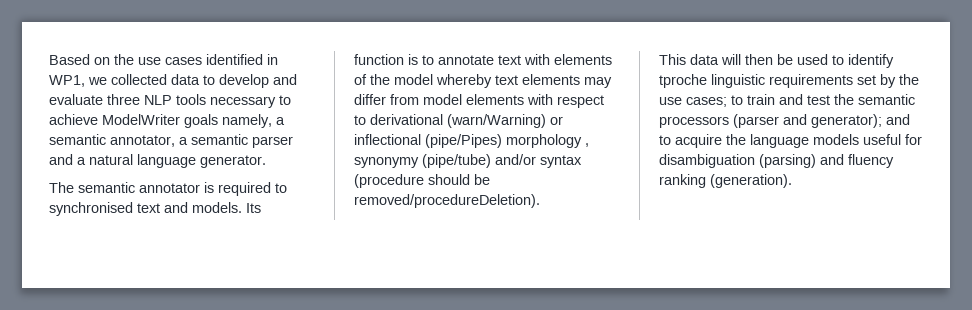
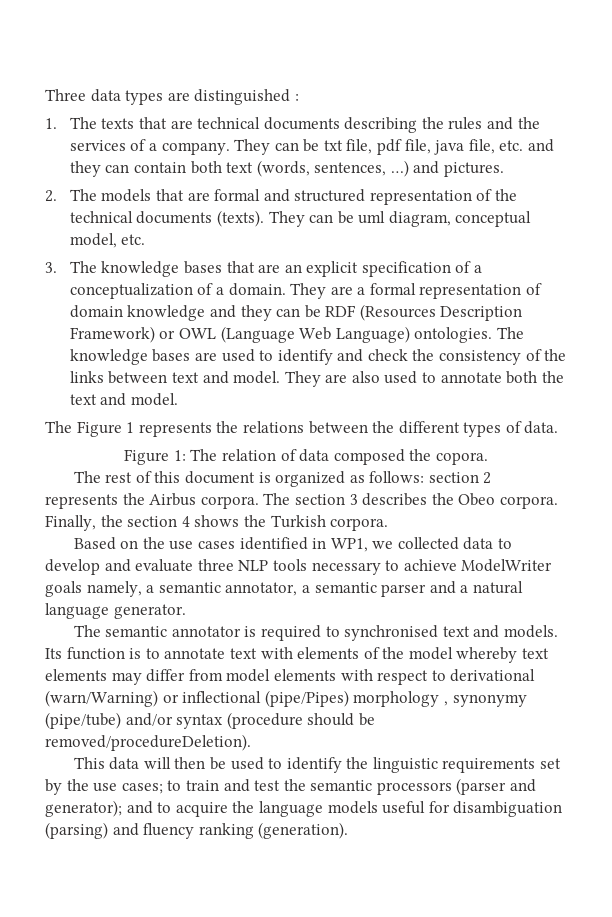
+ Three data types are distinguished :
+ 1. The texts that are technical documents describing the rules and the services of a company. They can be txt file, pdf file, java file, etc. and they can contain both text (words, sentences, …) and pictures.
+ 2. The models that are formal and structured representation of the technical documents (texts). They can be uml diagram, conceptual model, etc.
+ 3. The knowledge bases that are an explicit specification of a conceptualization of a domain. They are a formal representation of domain knowledge and they can be RDF (Resources Description Framework) or OWL (Language Web Language) ontologies. The knowledge bases are used to identify and check the consistency of the links between text and model. They are also used to annotate both the text and model.
+ The Figure 1 represents the relations between the different types of data.
+ Figure 1: The relation of data composed the copora.
+ The rest of this document is organized as follows: section 2 represents the Airbus corpora. The section 3 describes the Obeo corpora. Finally, the section 4 shows the Turkish corpora.
- This data will then be used to identify tproche linguistic requirements set by the use cases; to train and test the semantic processors (parser and generator); and to acquire the language models useful for disambiguation (parsing) and fluency ranking (generation).
+ This data will then be used to identify the linguistic requirements set by the use cases; to train and test the semantic processors (parser and generator); and to acquire the language models useful for disambiguation (parsing) and fluency ranking (generation).

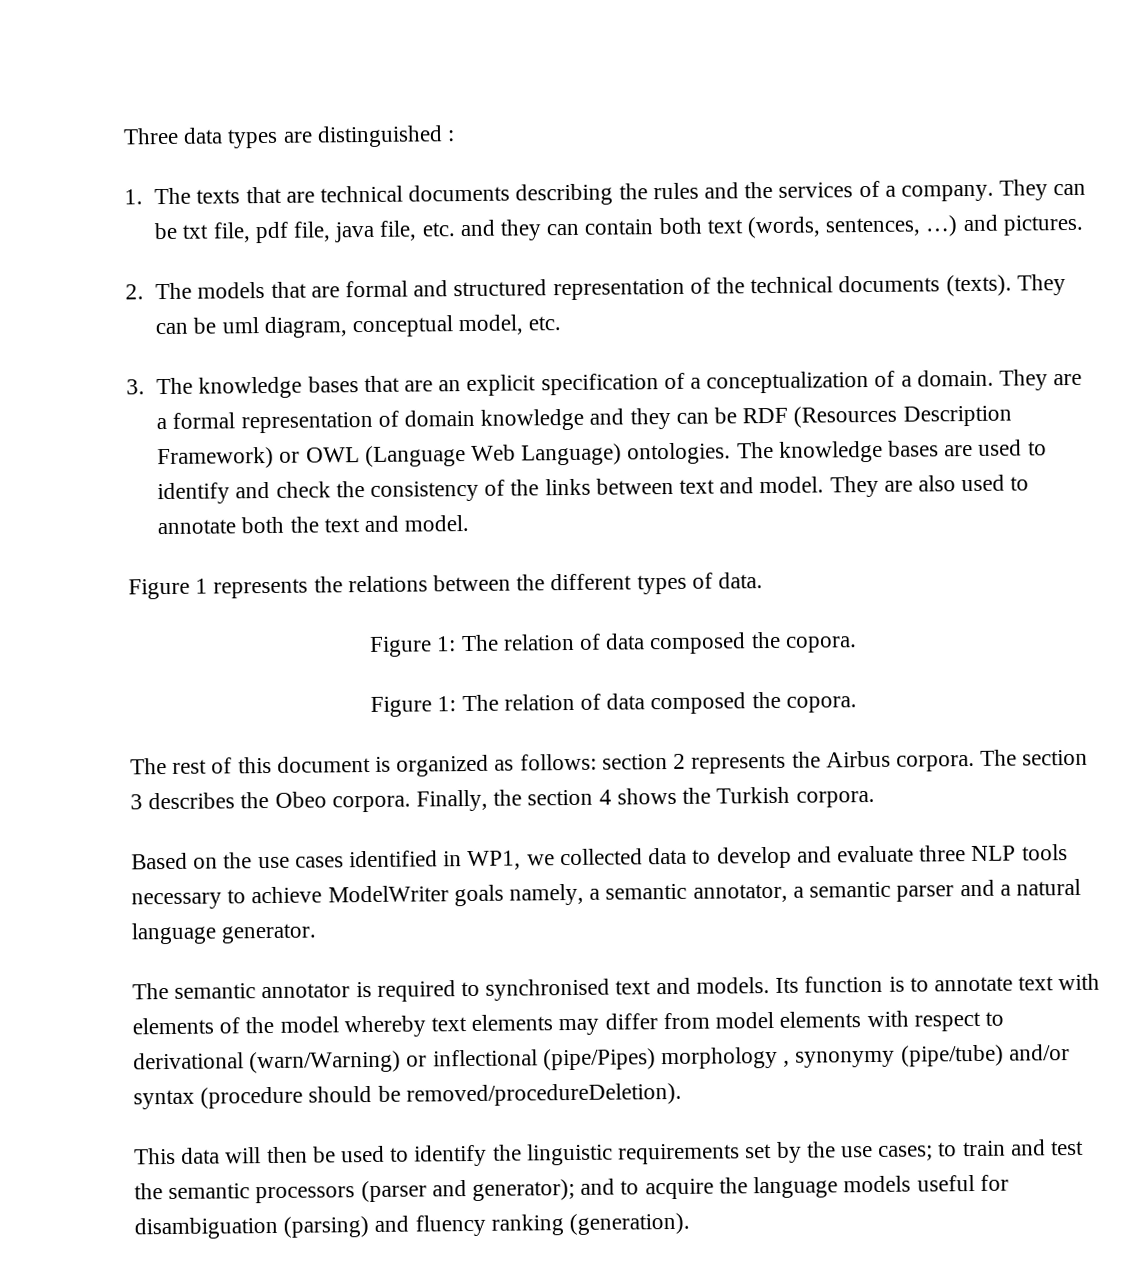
- The Figure 1 represents the relations between the different types of data.
+ Figure 1 represents the relations between the different types of data.
+ Figure 1: The relation of data composed the copora.

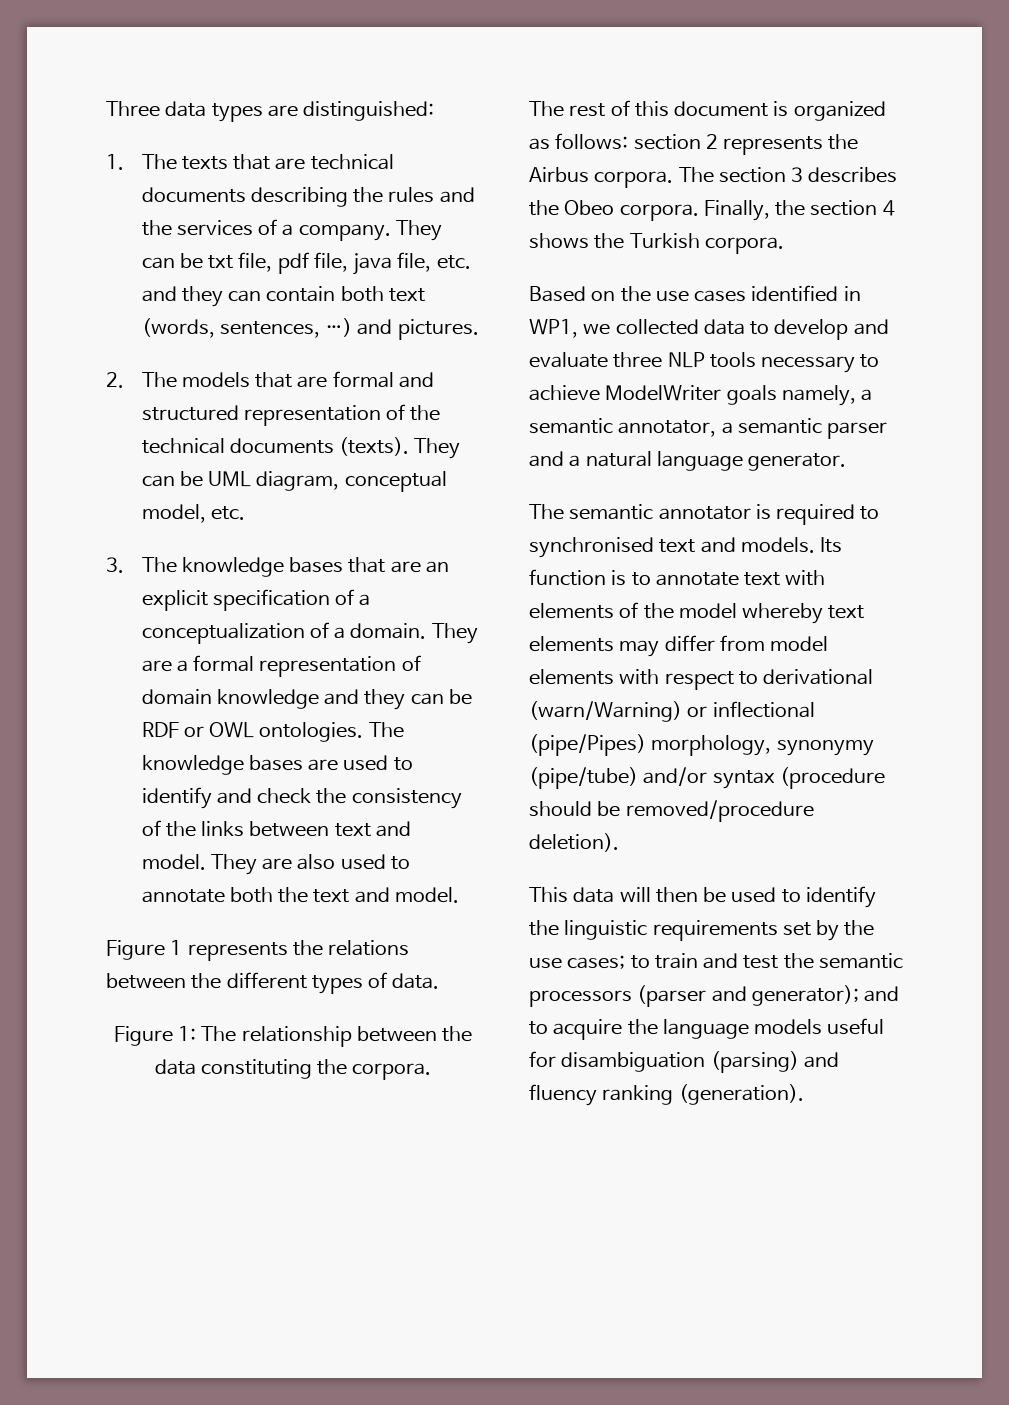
- Three data types are distinguished :
+ Three data types are distinguished:
- They can be uml diagram, conceptual model, etc.
+ They can be UML diagram, conceptual model, etc.
- They are a formal representation of domain knowledge and they can be RDF (Resources Description Framework) or OWL (Language Web Language) ontologies.
+ They are a formal representation of domain knowledge and they can be RDF or OWL ontologies.
  Figure 1 represents the relations between the different types of data.
- Figure 1: The relation of data composed the copora.
- Figure 1: The relation of data composed the copora.
+ Figure 1: The relationship between the data constituting the corpora.
- Its function is to annotate text with elements of the model whereby text elements may differ from model elements with respect to derivational (warn/Warning) or inflectional (pipe/Pipes) morphology , synonymy (pipe/tube) and/or syntax (procedure should be removed/procedureDeletion).
+ Its function is to annotate text with elements of the model whereby text elements may differ from model elements with respect to derivational (warn/Warning) or inflectional (pipe/Pipes) morphology, synonymy (pipe/tube) and/or syntax (procedure should be removed/procedure deletion).

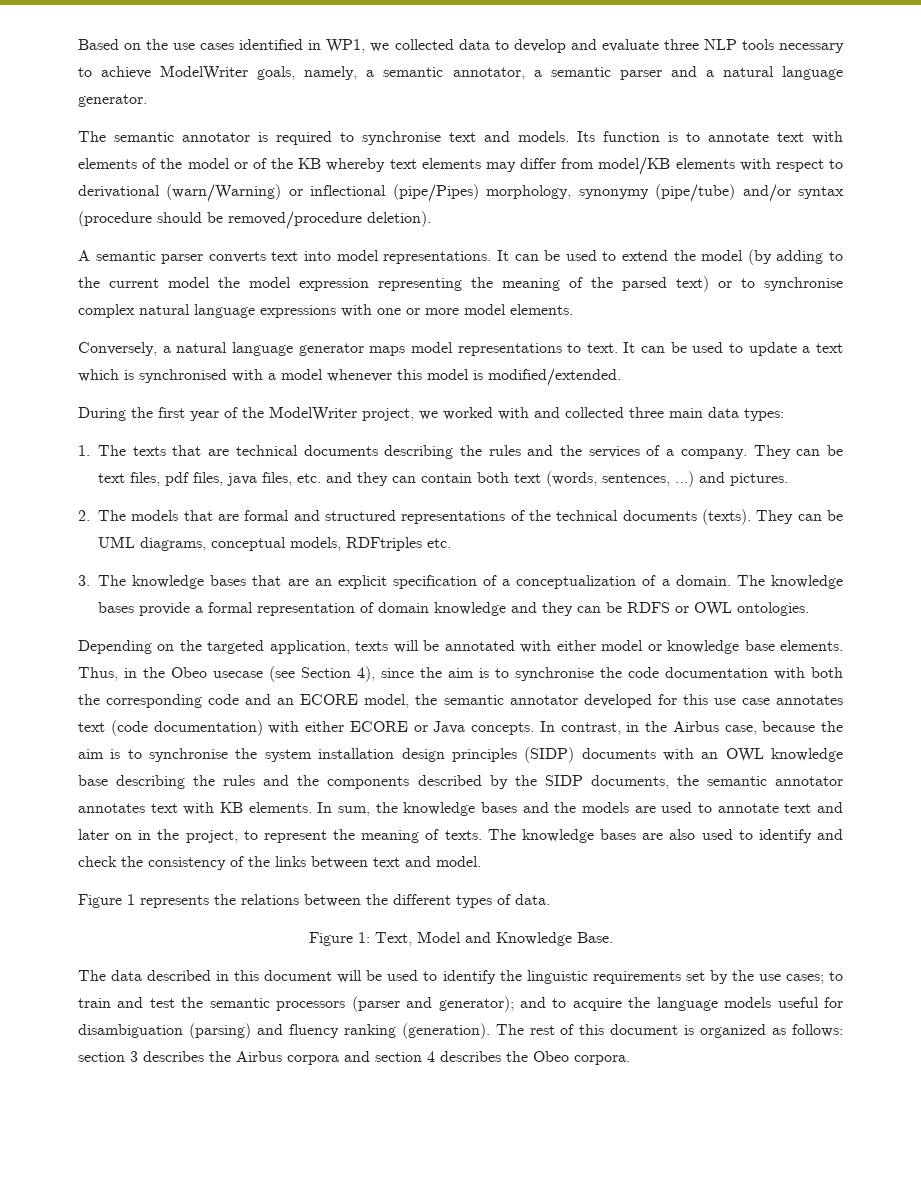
- Three data types are distinguished:
- 1. The texts that are technical documents describing the rules and the services of a company. They can be txt file, pdf file, java file, etc. and they can contain both text (words, sentences, …) and pictures.
- 2. The models that are formal and structured representation of the technical documents (texts). They can be UML diagram, conceptual model, etc.
- 3. The knowledge bases that are an explicit specification of a conceptualization of a domain. They are a formal representation of domain knowledge and they can be RDF or OWL ontologies. The knowledge bases are used to identify and check the consistency of the links between text and model. They are also used to annotate both the text and model.
- Figure 1 represents the relations between the different types of data.
- Figure 1: The relationship between the data constituting the corpora.
- The rest of this document is organized as follows: section 2 represents the Airbus corpora. The section 3 describes the Obeo corpora. Finally, the section 4 shows the Turkish corpora.
- Based on the use cases identified in WP1, we collected data to develop and evaluate three NLP tools necessary to achieve ModelWriter goals namely, a semantic annotator, a semantic parser and a natural language generator.
+ Based on the use cases identified in WP1, we collected data to develop and evaluate three NLP tools necessary to achieve ModelWriter goals, namely, a semantic annotator, a semantic parser and a natural language generator.
- The semantic annotator is required to synchronised text and models.
+ The semantic annotator is required to synchronise text and models.
- Its function is to annotate text with elements of the model whereby text elements may differ from model elements with respect to derivational (warn/Warning) or inflectional (pipe/Pipes) morphology, synonymy (pipe/tube) and/or syntax (procedure should be removed/procedure deletion).
+ Its function is to annotate text with elements of the model or of the KB whereby text elements may differ from model/KB elements with respect to derivational (warn/Warning) or inflectional (pipe/Pipes) morphology, synonymy (pipe/tube) and/or syntax (procedure should be removed/procedure deletion).
- This data will then be used to identify the linguistic requirements set by the use cases; to train and test the semantic processors (parser and generator); and to acquire the language models useful for disambiguation (parsing) and fluency ranking (generation).
+ A semantic parser converts text into model representations. It can be used to extend the model (by adding to the current model the model expression representing the meaning of the parsed text) or to synchronise complex natural language expressions with one or more model elements.
+ Conversely, a natural language generator maps model representations to text. It can be used to update a text which is synchronised with a model whenever this model is modified/extended.
+ During the first year of the ModelWriter project, we worked with and collected three main data types:
+ 1. The texts that are technical documents describing the rules and the services of a company. They can be text files, pdf files, java files, etc. and they can contain both text (words, sentences, …) and pictures.
+ 2. The models that are formal and structured representations of the technical documents (texts). They can be UML diagrams, conceptual models, RDFtriples etc.
+ 3. The knowledge bases that are an explicit specification of a conceptualization of a domain. The knowledge bases provide a formal representation of domain knowledge and they can be RDFS or OWL ontologies.
+ Depending on the targeted application, texts will be annotated with either model or knowledge base elements. Thus, in the Obeo usecase (see Section 4), since the aim is to synchronise the code documentation with both the corresponding code and an ECORE model, the semantic annotator developed for this use case annotates text (code documentation) with either ECORE or Java concepts. In contrast, in the Airbus case, because the aim is to synchronise the system installation design principles (SIDP) documents with an OWL knowledge base describing the rules and the components described by the SIDP documents, the semantic annotator annotates text with KB elements. In sum, the knowledge bases and the models are used to annotate text and later on in the project, to represent the meaning of texts. The knowledge bases are also used to identify and check the consistency of the links between text and model.
+ Figure 1 represents the relations between the different types of data.
+ Figure 1: Text, Model and Knowledge Base.
+ The data described in this document will be used to identify the linguistic requirements set by the use cases; to train and test the semantic processors (parser and generator); and to acquire the language models useful for disambiguation (parsing) and fluency ranking (generation).
+ The rest of this document is organized as follows: section 3 describes the Airbus corpora and section 4 describes the Obeo corpora.

